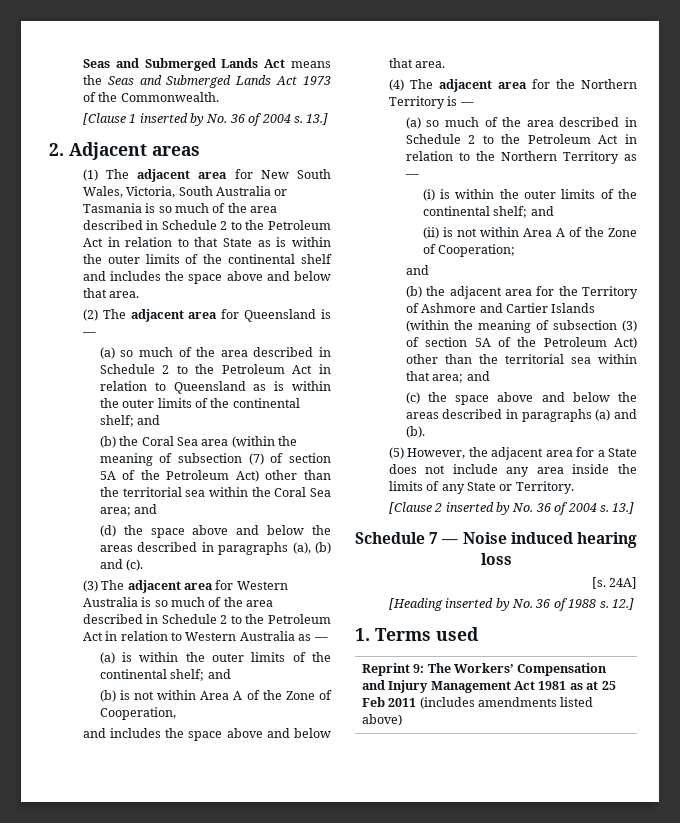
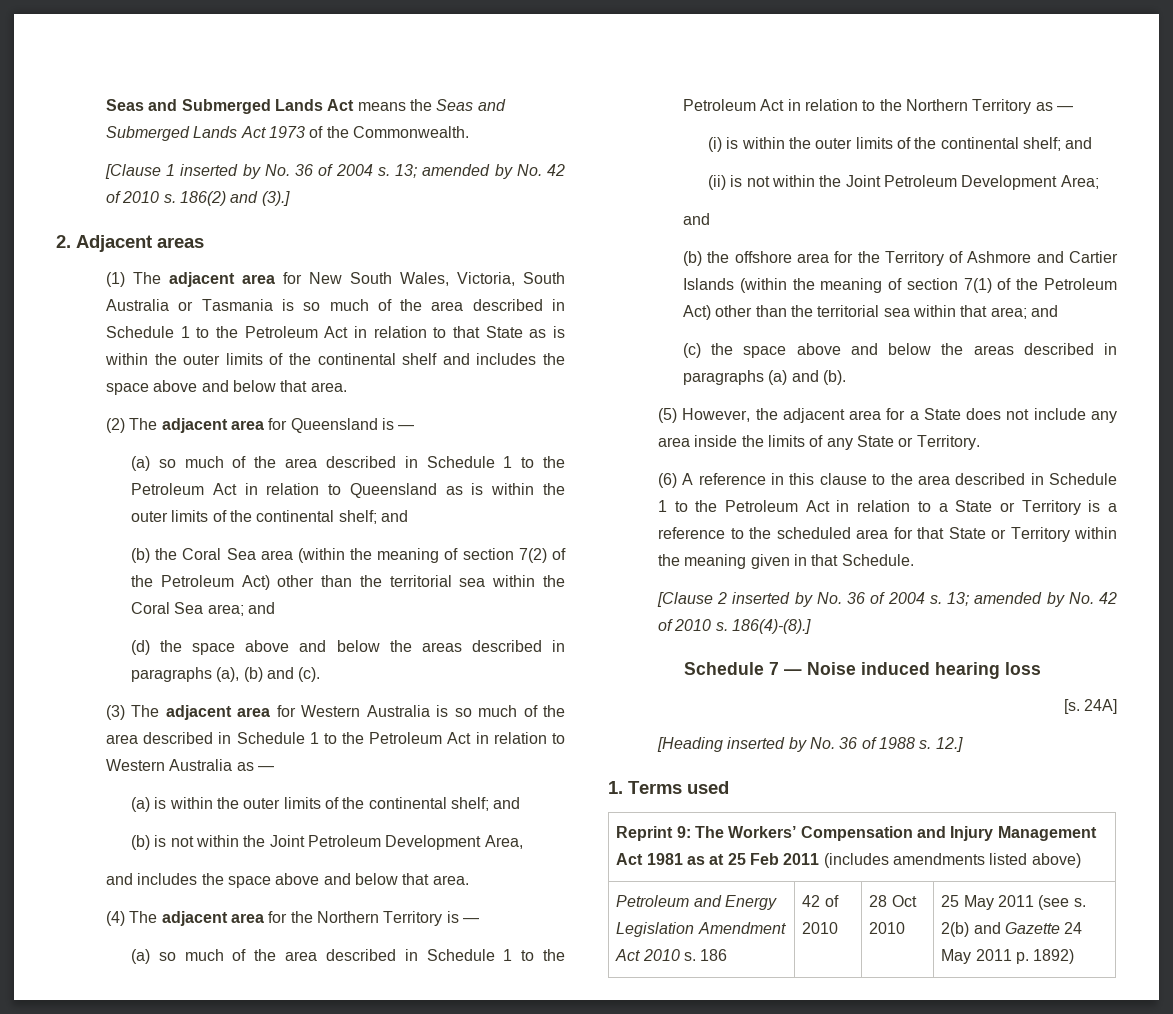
- [Clause 1 inserted by No. 36 of 2004 s. 13.]
+ [Clause 1 inserted by No. 36 of 2004 s. 13; amended by No. 42 of 2010 s. 186(2) and (3).]
- (1) The adjacent area for New South Wales, Victoria, South Australia or Tasmania is so much of the area described in Schedule 2 to the Petroleum Act in relation to that State as is within the outer limits of the continental shelf and includes the space above and below that area.
+ (1) The adjacent area for New South Wales, Victoria, South Australia or Tasmania is so much of the area described in Schedule 1 to the Petroleum Act in relation to that State as is within the outer limits of the continental shelf and includes the space above and below that area.
- (a) so much of the area described in Schedule 2 to the Petroleum Act in relation to Queensland as is within the outer limits of the continental shelf; and
+ (a) so much of the area described in Schedule 1 to the Petroleum Act in relation to Queensland as is within the outer limits of the continental shelf; and
- (b) the Coral Sea area (within the meaning of subsection (7) of section 5A of the Petroleum Act) other than the territorial sea within the Coral Sea area; and
+ (b) the Coral Sea area (within the meaning of section 7(2) of the Petroleum Act) other than the territorial sea within the Coral Sea area; and
- (3) The adjacent area for Western Australia is so much of the area described in Schedule 2 to the Petroleum Act in relation to Western Australia as —
+ (3) The adjacent area for Western Australia is so much of the area described in Schedule 1 to the Petroleum Act in relation to Western Australia as —
- (b) is not within Area A of the Zone of Cooperation,
+ (b) is not within the Joint Petroleum Development Area,
- (a) so much of the area described in Schedule 2 to the Petroleum Act in relation to the Northern Territory as —
+ (a) so much of the area described in Schedule 1 to the Petroleum Act in relation to the Northern Territory as —
- (ii) is not within Area A of the Zone of Cooperation;
+ (ii) is not within the Joint Petroleum Development Area;
  and
- (b) the adjacent area for the Territory of Ashmore and Cartier Islands (within the meaning of subsection (3) of section 5A of the Petroleum Act) other than the territorial sea within that area; and
+ (b) the offshore area for the Territory of Ashmore and Cartier Islands (within the meaning of section 7(1) of the Petroleum Act) other than the territorial sea within that area; and
+ (6) A reference in this clause to the area described in Schedule 1 to the Petroleum Act in relation to a State or Territory is a reference to the scheduled area for that State or Territory within the meaning given in that Schedule.
- [Clause 2 inserted by No. 36 of 2004 s. 13.]
+ [Clause 2 inserted by No. 36 of 2004 s. 13; amended by No. 42 of 2010 s. 186(4)-(8).]
+ Petroleum and Energy Legislation Amendment Act 2010 s. 186 | 42 of 2010 | 28 Oct 2010 | 25 May 2011 (see s. 2(b) and Gazette 24 May 2011 p. 1892)

